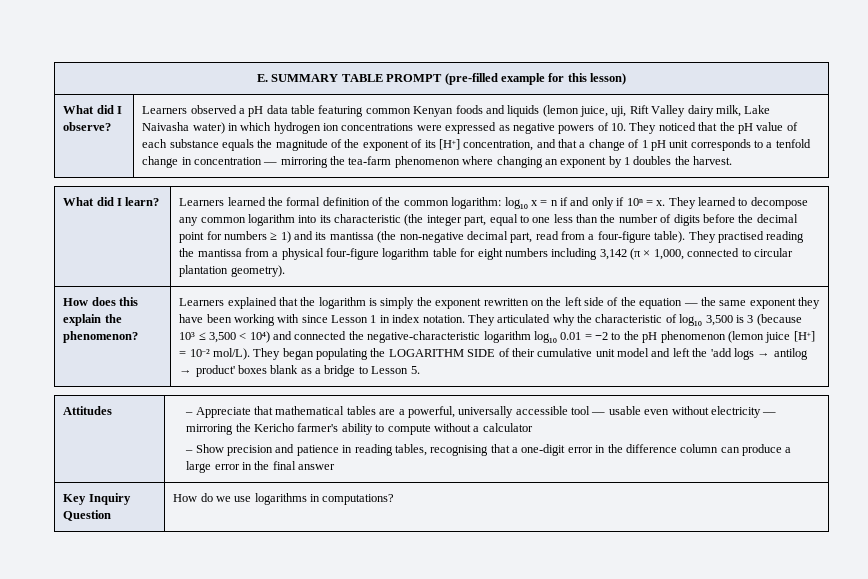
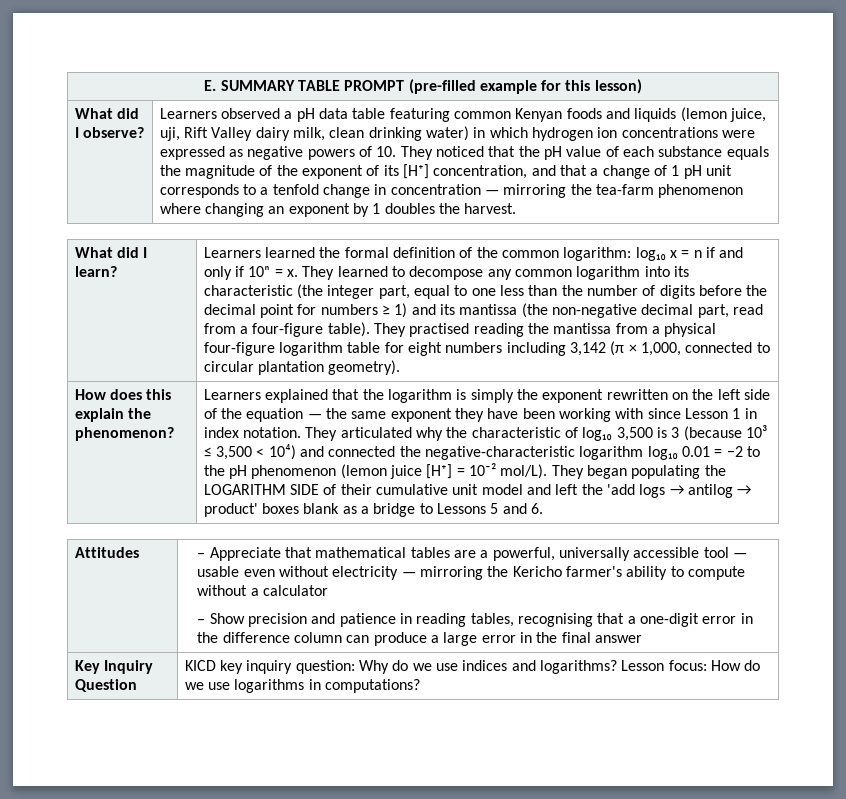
- Learners observed a pH data table featuring common Kenyan foods and liquids (lemon juice, uji, Rift Valley dairy milk, Lake Naivasha water) in which hydrogen ion concentrations were expressed as negative powers of 10. They noticed that the pH value of each substance equals the magnitude of the exponent of its [H⁺] concentration, and that a change of 1 pH unit corresponds to a tenfold change in concentration — mirroring the tea-farm phenomenon where changing an exponent by 1 doubles the harvest.
+ Learners observed a pH data table featuring common Kenyan foods and liquids (lemon juice, uji, Rift Valley dairy milk, clean drinking water) in which hydrogen ion concentrations were expressed as negative powers of 10. They noticed that the pH value of each substance equals the magnitude of the exponent of its [H⁺] concentration, and that a change of 1 pH unit corresponds to a tenfold change in concentration — mirroring the tea-farm phenomenon where changing an exponent by 1 doubles the harvest.
- They began populating the LOGARITHM SIDE of their cumulative unit model and left the 'add logs → antilog → product' boxes blank as a bridge to Lesson 5.
+ They began populating the LOGARITHM SIDE of their cumulative unit model and left the 'add logs → antilog → product' boxes blank as a bridge to Lessons 5 and 6.
- Key Inquiry Question | How do we use logarithms in computations?
+ Key Inquiry Question | KICD key inquiry question: Why do we use indices and logarithms? Lesson focus: How do we use logarithms in computations?

